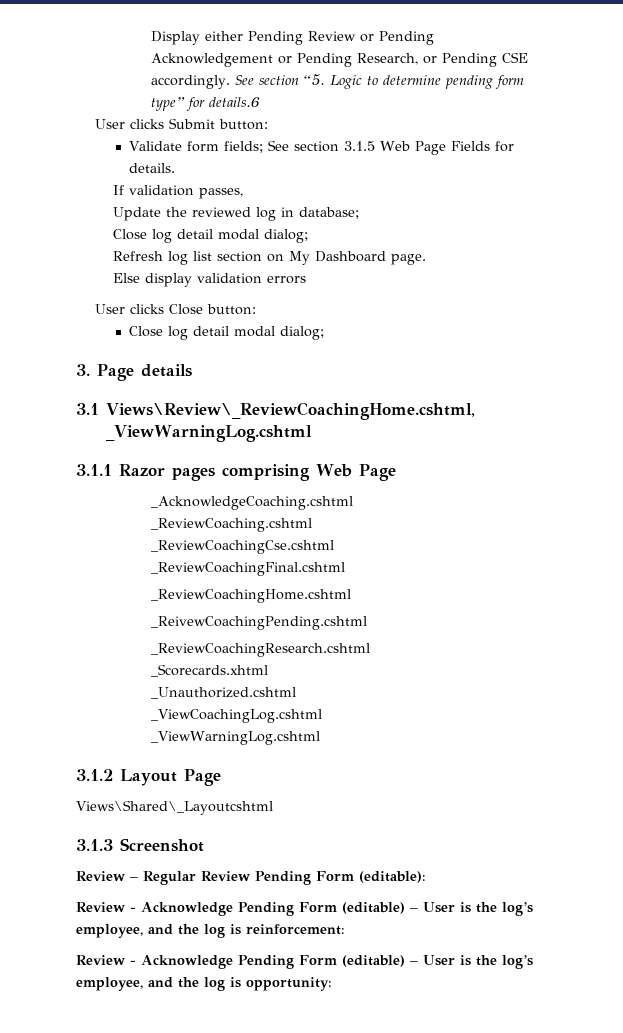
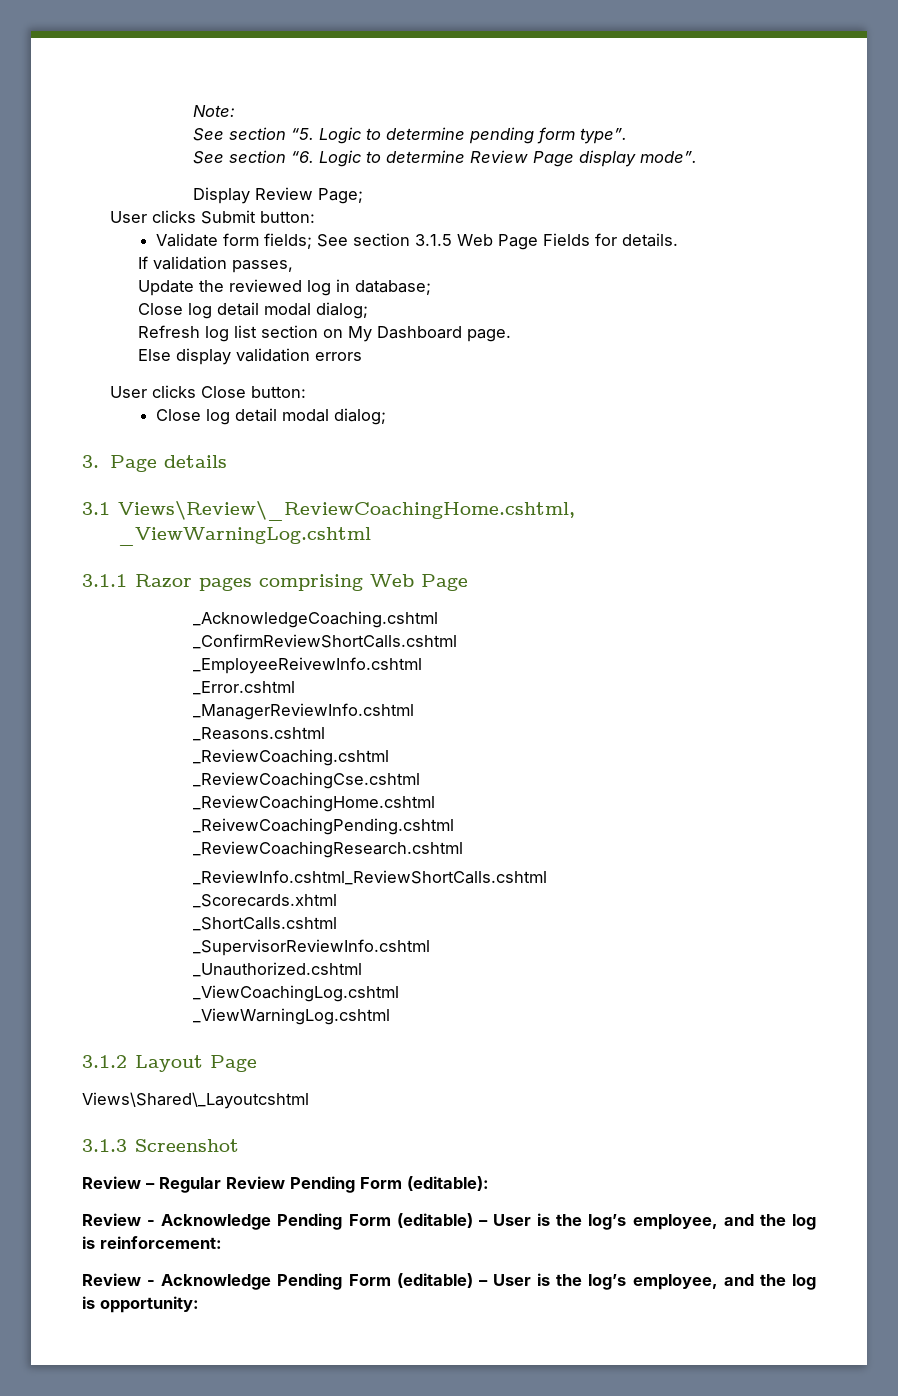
- Display either Pending Review or Pending Acknowledgement or Pending Research, or Pending CSE accordingly. See section “5. Logic to determine pending form type” for details.6
+ Note:
+ See section “5. Logic to determine pending form type”.
+ See section “6. Logic to determine Review Page display mode”.
+ Display Review Page;
+ _ConfirmReviewShortCalls.cshtml
+ _EmployeeReivewInfo.cshtml
+ _Error.cshtml
+ _ManagerReviewInfo.cshtml
+ _Reasons.cshtml
- _ReviewCoachingFinal.cshtml
+ _ReviewInfo.cshtml_ReviewShortCalls.cshtml
+ _ShortCalls.cshtml
+ _SupervisorReviewInfo.cshtml

